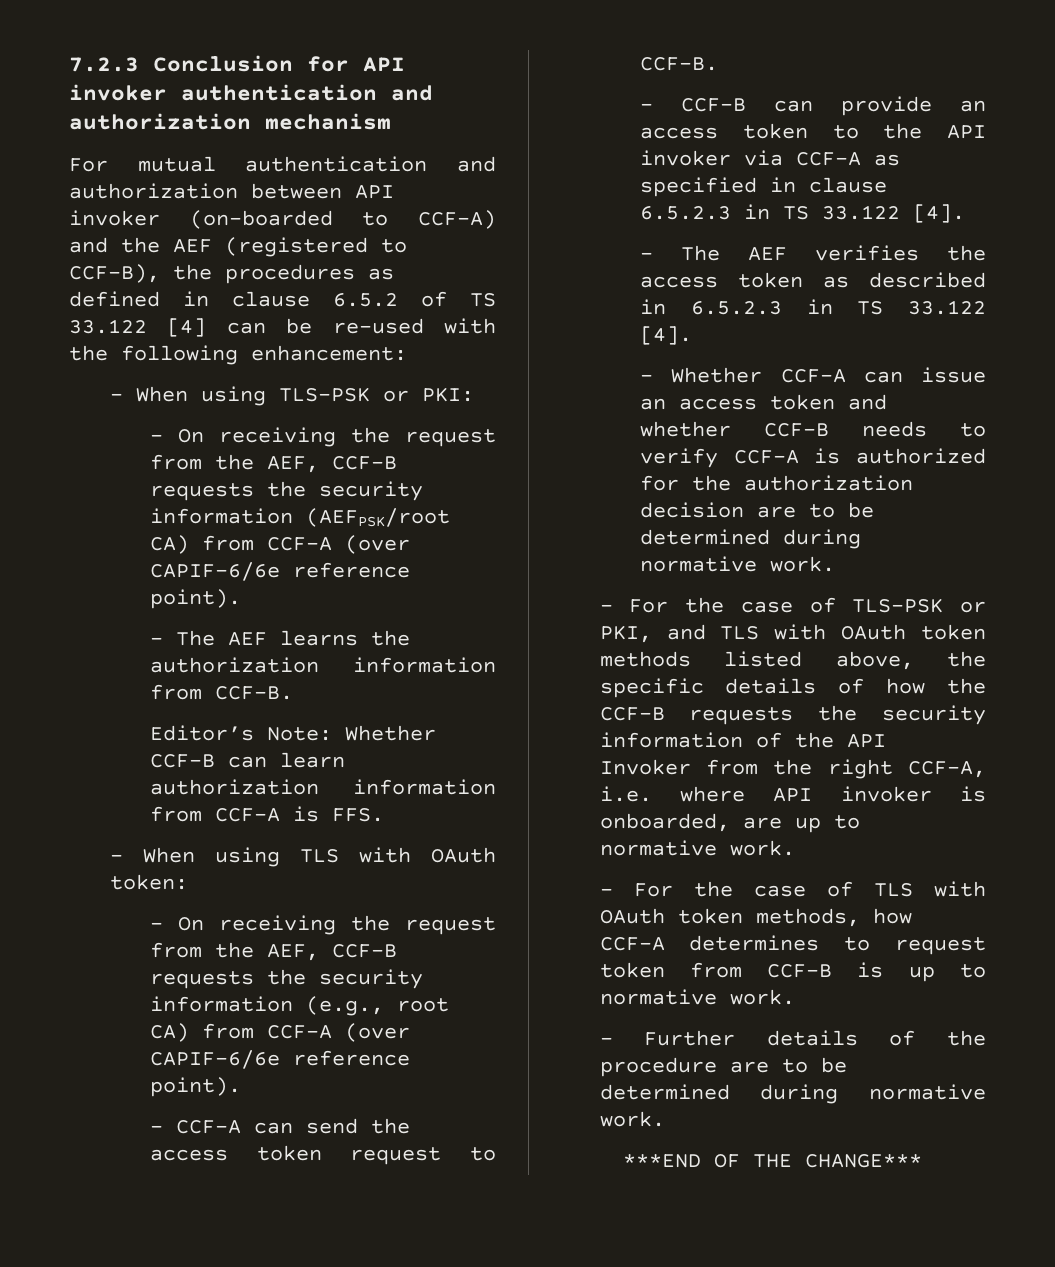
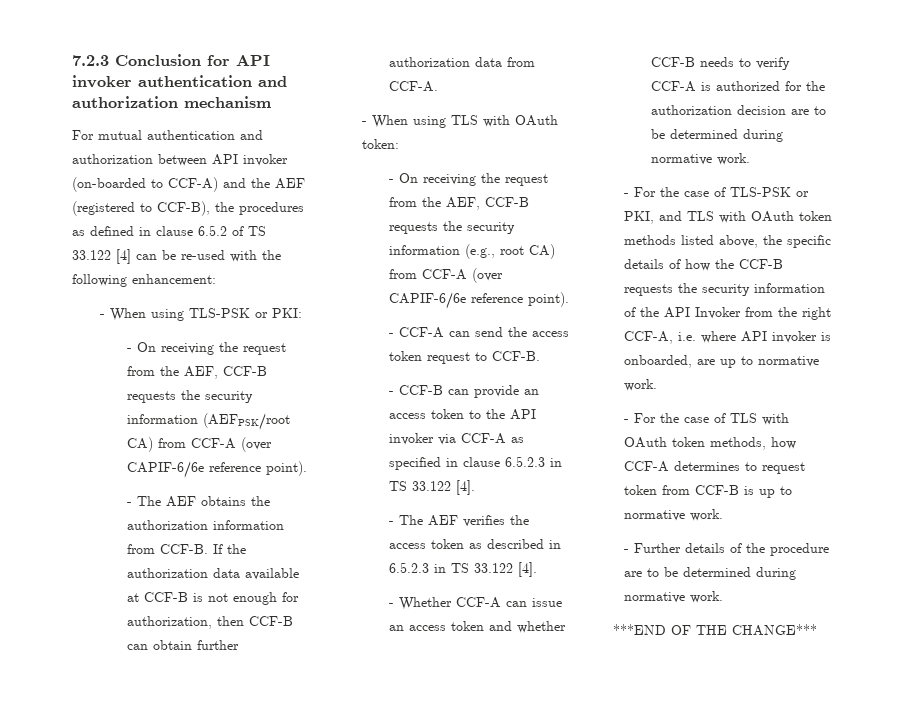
- - The AEF learns the authorization information from CCF-B.
- Editor’s Note: Whether CCF-B can learn authorization information from CCF-A is FFS.
+ - The AEF obtains the authorization information from CCF-B. If the authorization data available at CCF-B is not enough for authorization, then CCF-B can obtain further authorization data from CCF-A.

